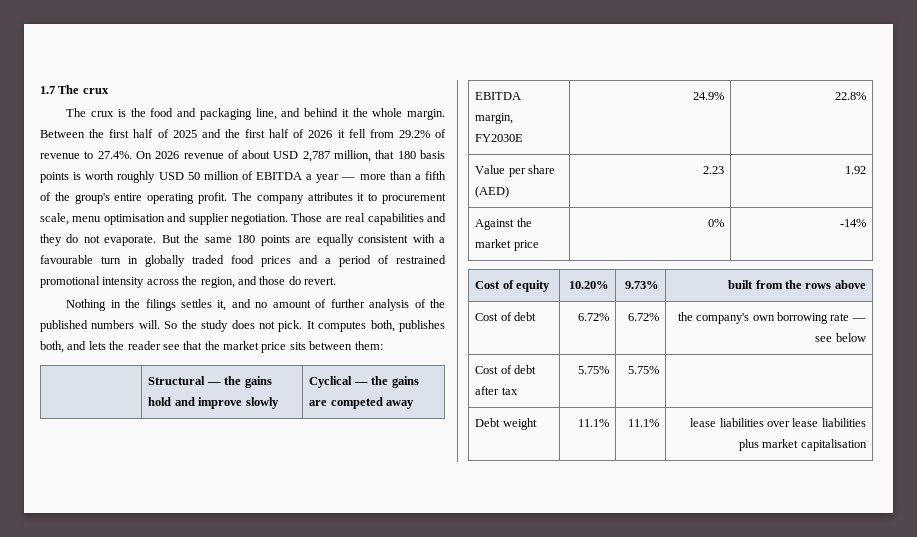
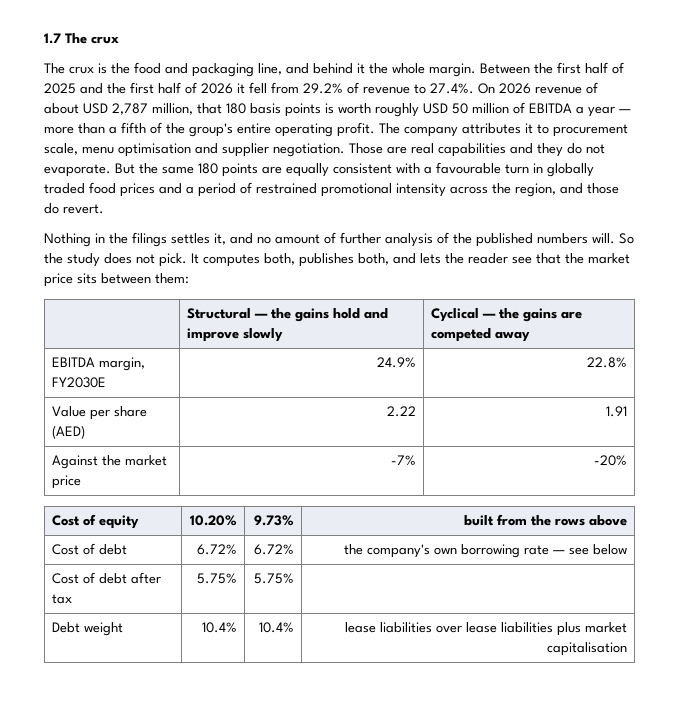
- Value per share (AED) | 2.23 | 1.92
+ Value per share (AED) | 2.22 | 1.91
- Against the market price | 0% | -14%
+ Against the market price | -7% | -20%
- Debt weight | 11.1% | 11.1% | lease liabilities over lease liabilities plus market capitalisation
+ Debt weight | 10.4% | 10.4% | lease liabilities over lease liabilities plus market capitalisation

